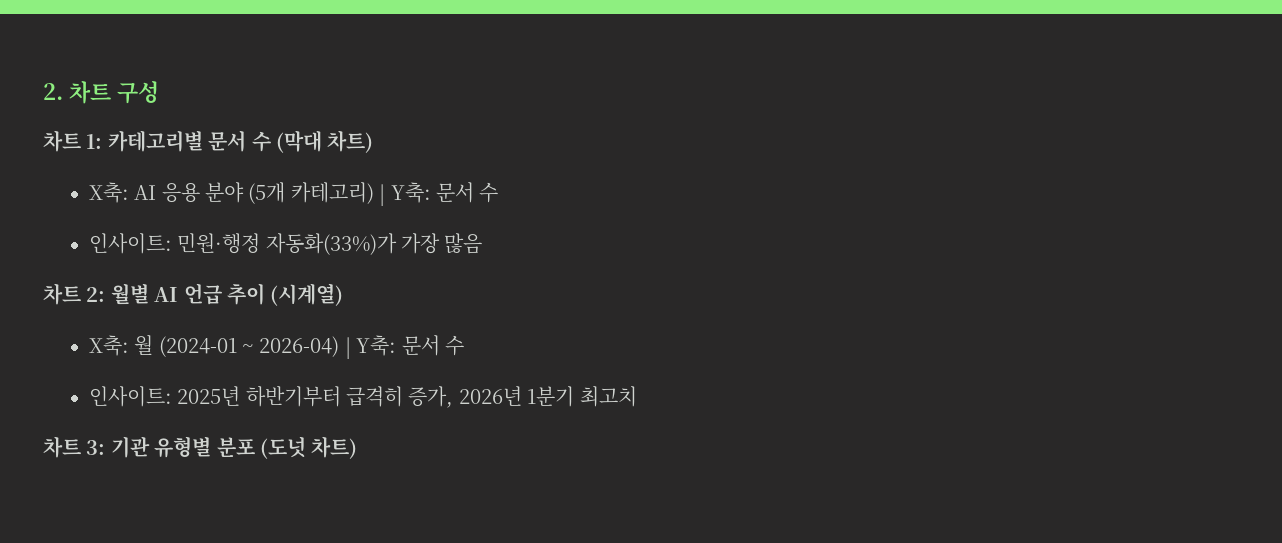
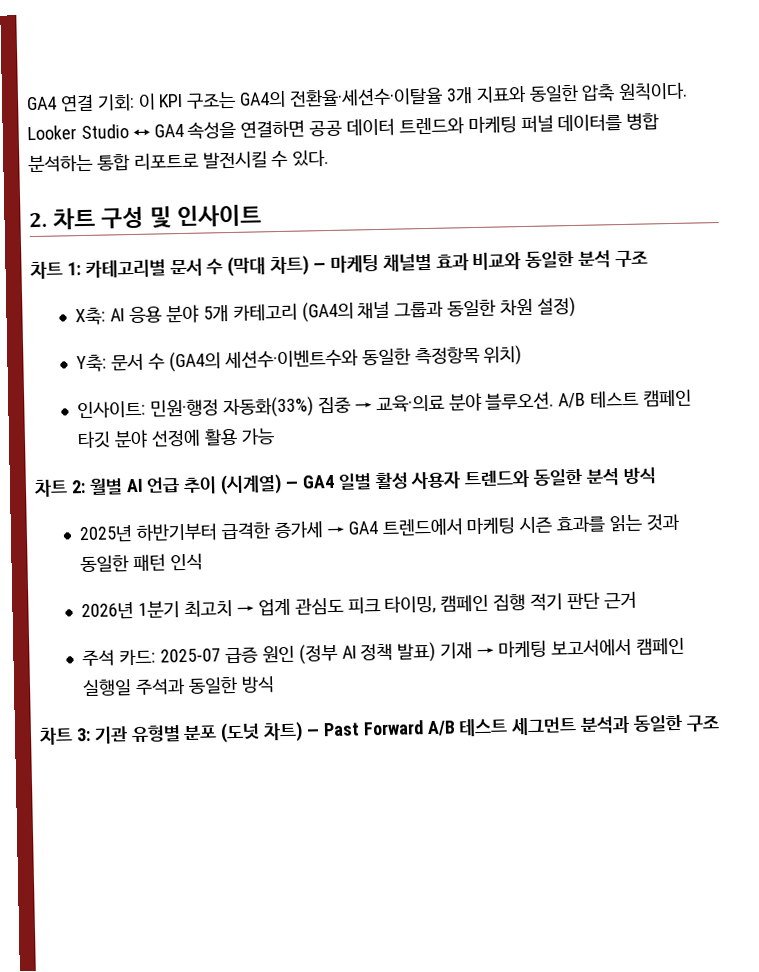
+ GA4 연결 기회: 이 KPI 구조는 GA4의 전환율·세션수·이탈율 3개 지표와 동일한 압축 원칙이다. Looker Studio ↔ GA4 속성을 연결하면 공공 데이터 트렌드와 마케팅 퍼널 데이터를 병합 분석하는 통합 리포트로 발전시킬 수 있다.
- 2. 차트 구성
+ 2. 차트 구성 및 인사이트
- 차트 1: 카테고리별 문서 수 (막대 차트)
- X축: AI 응용 분야 (5개 카테고리) | Y축: 문서 수
- 인사이트: 민원·행정 자동화(33%)가 가장 많음
+ 차트 1: 카테고리별 문서 수 (막대 차트) — 마케팅 채널별 효과 비교와 동일한 분석 구조
+ X축: AI 응용 분야 5개 카테고리 (GA4의 채널 그룹과 동일한 차원 설정)
+ Y축: 문서 수 (GA4의 세션수·이벤트수와 동일한 측정항목 위치)
+ 인사이트: 민원·행정 자동화(33%) 집중 → 교육·의료 분야 블루오션. A/B 테스트 캠페인 타깃 분야 선정에 활용 가능
- 차트 2: 월별 AI 언급 추이 (시계열)
- X축: 월 (2024-01 ~ 2026-04) | Y축: 문서 수
- 인사이트: 2025년 하반기부터 급격히 증가, 2026년 1분기 최고치
+ 차트 2: 월별 AI 언급 추이 (시계열) — GA4 일별 활성 사용자 트렌드와 동일한 분석 방식
+ 2025년 하반기부터 급격한 증가세 → GA4 트렌드에서 마케팅 시즌 효과를 읽는 것과 동일한 패턴 인식
+ 2026년 1분기 최고치 → 업계 관심도 피크 타이밍, 캠페인 집행 적기 판단 근거
+ 주석 카드: 2025-07 급증 원인 (정부 AI 정책 발표) 기재 → 마케팅 보고서에서 캠페인 실행일 주석과 동일한 방식
- 차트 3: 기관 유형별 분포 (도넛 차트)
+ 차트 3: 기관 유형별 분포 (도넛 차트) — Past Forward A/B 테스트 세그먼트 분석과 동일한 구조

